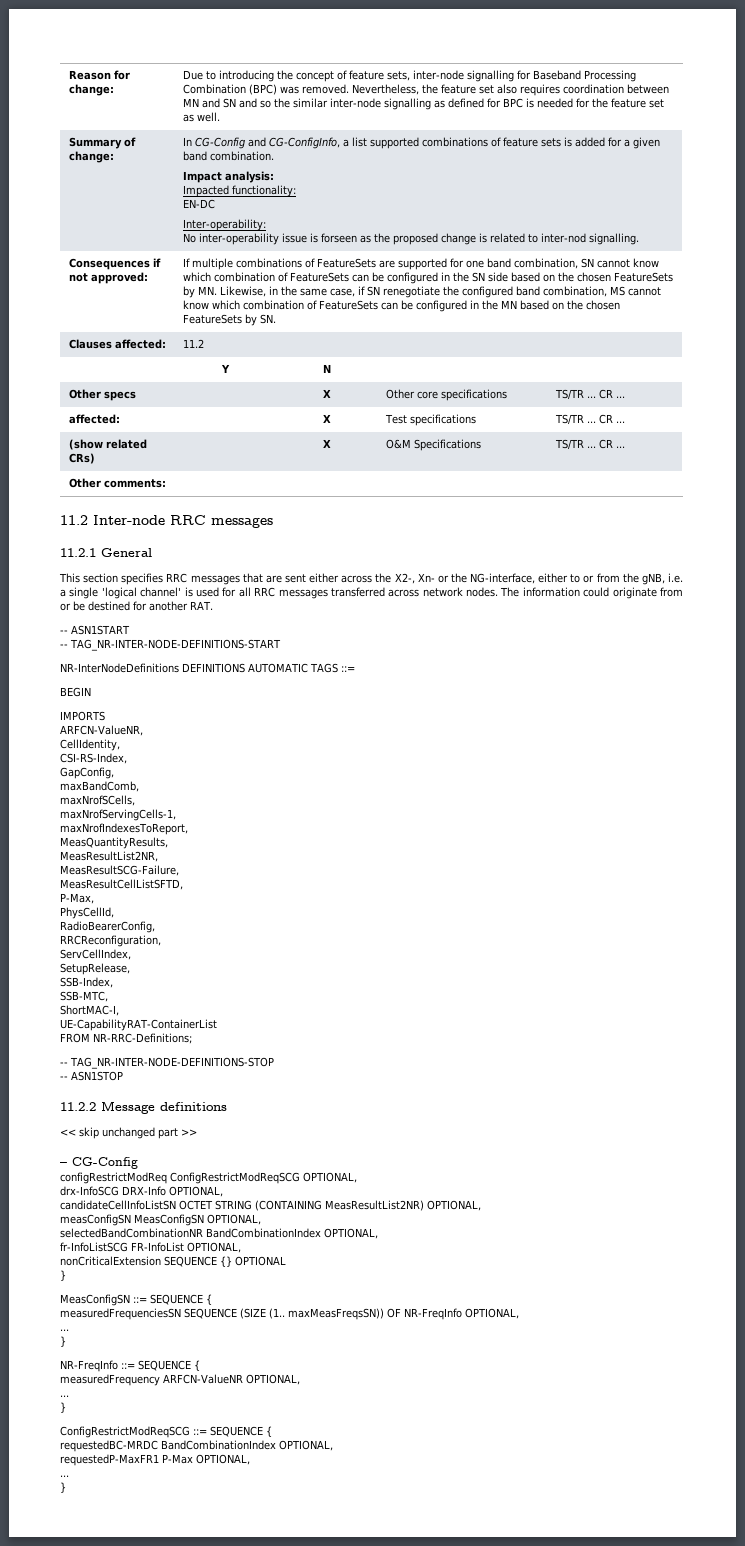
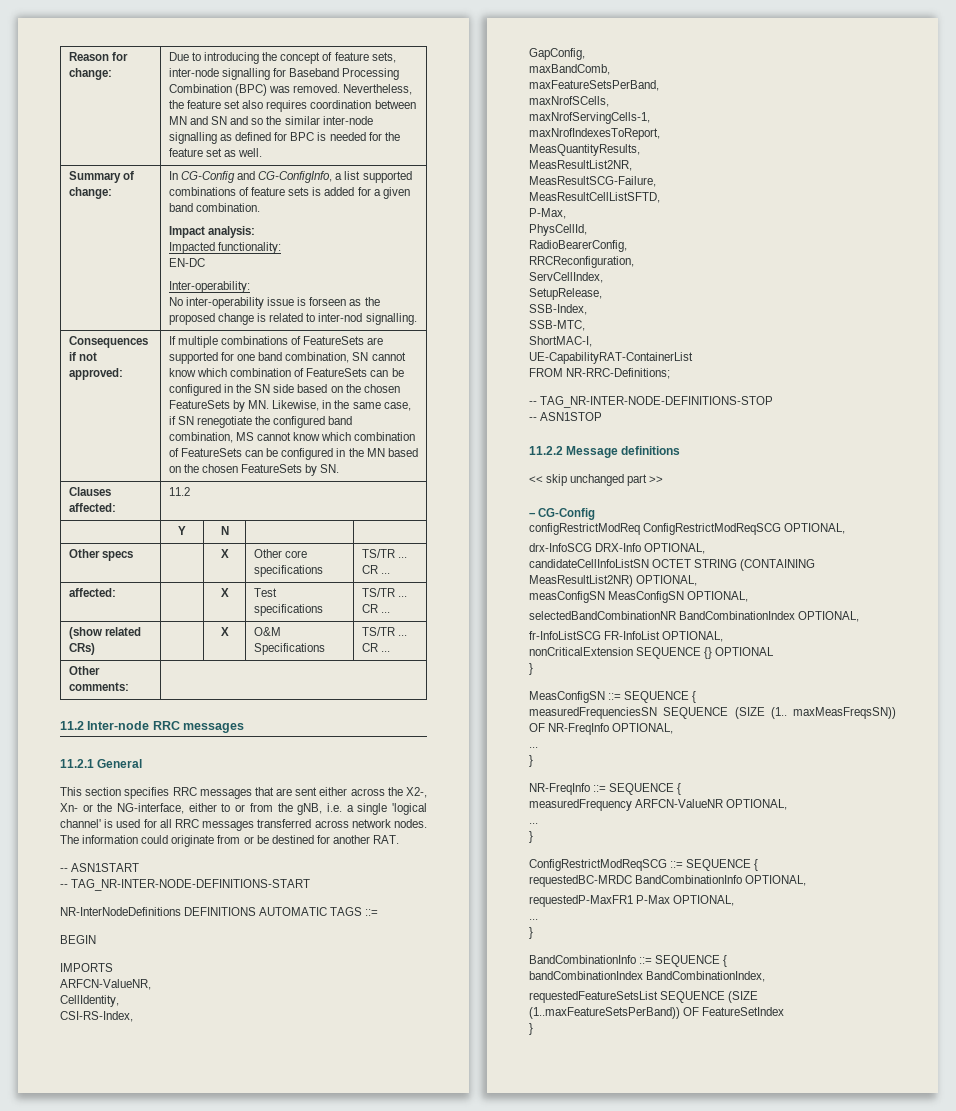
+ maxFeatureSetsPerBand,
- requestedBC-MRDC BandCombinationIndex OPTIONAL,
+ requestedBC-MRDC BandCombinationInfo OPTIONAL,
+ BandCombinationInfo ::= SEQUENCE {
+ bandCombinationIndex BandCombinationIndex,
+ requestedFeatureSetsList SEQUENCE (SIZE (1..maxFeatureSetsPerBand)) OF FeatureSetIndex
+ }

